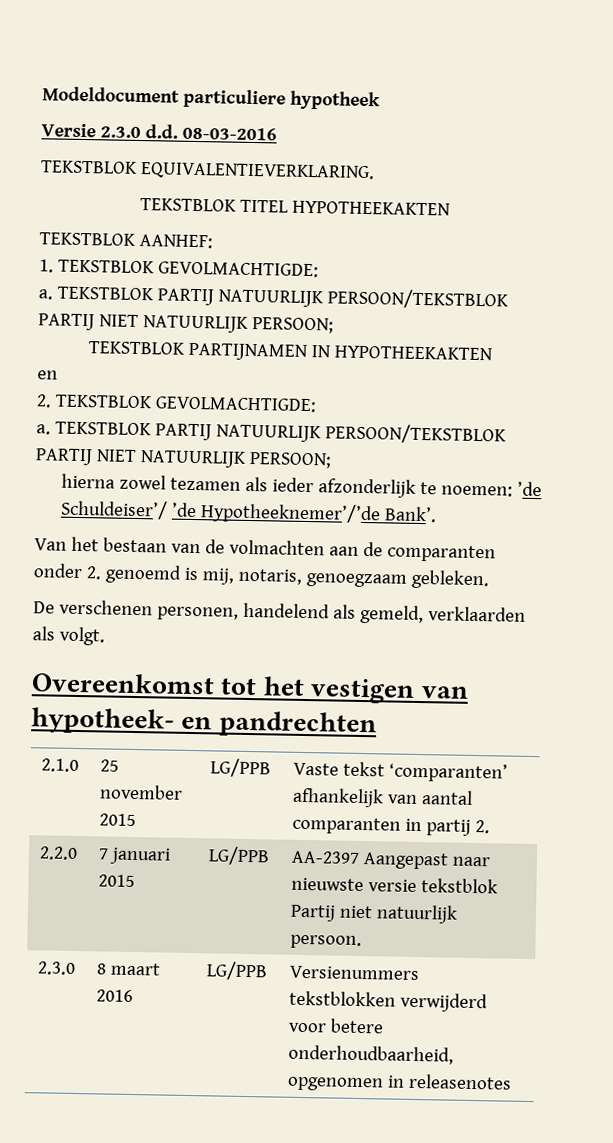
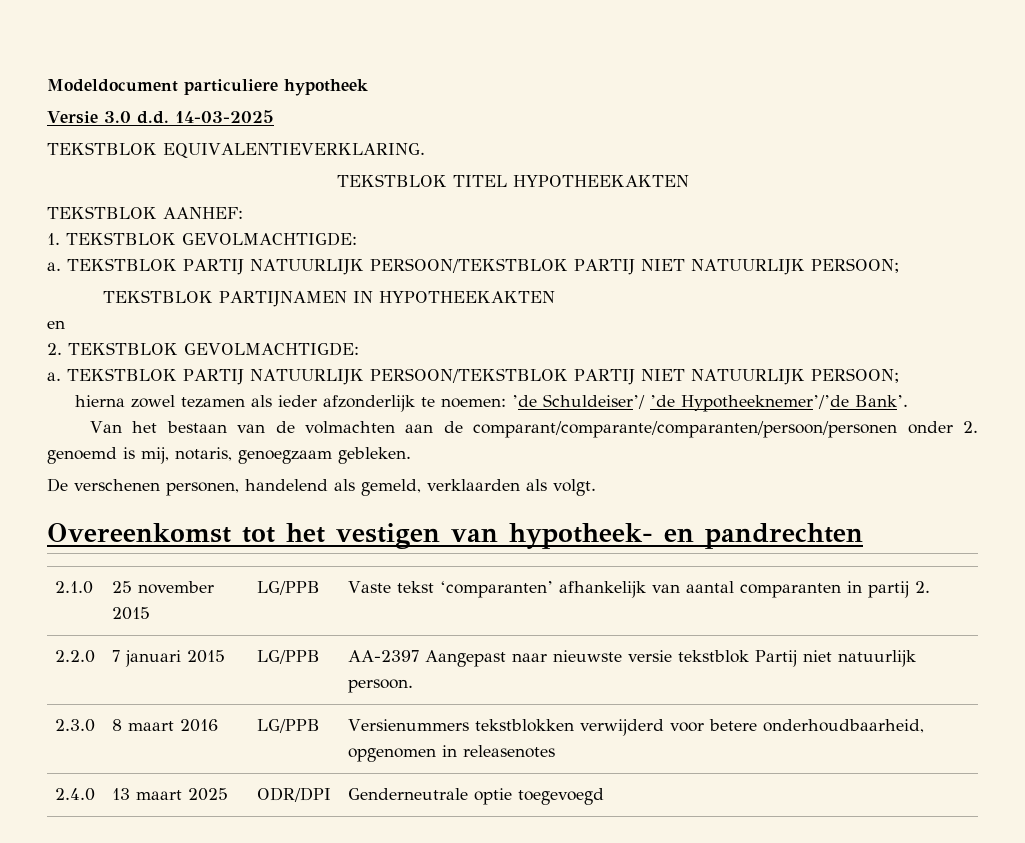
- Versie 2.3.0 d.d. 08-03-2016
+ Versie 3.0 d.d. 14-03-2025
- Van het bestaan van de volmachten aan de comparanten onder 2. genoemd is mij, notaris, genoegzaam gebleken.
+ Van het bestaan van de volmachten aan de comparant/comparante/comparanten/persoon/personen onder 2. genoemd is mij, notaris, genoegzaam gebleken.
+ 2.4.0 | 13 maart 2025 | ODR/DPI | Genderneutrale optie toegevoegd

